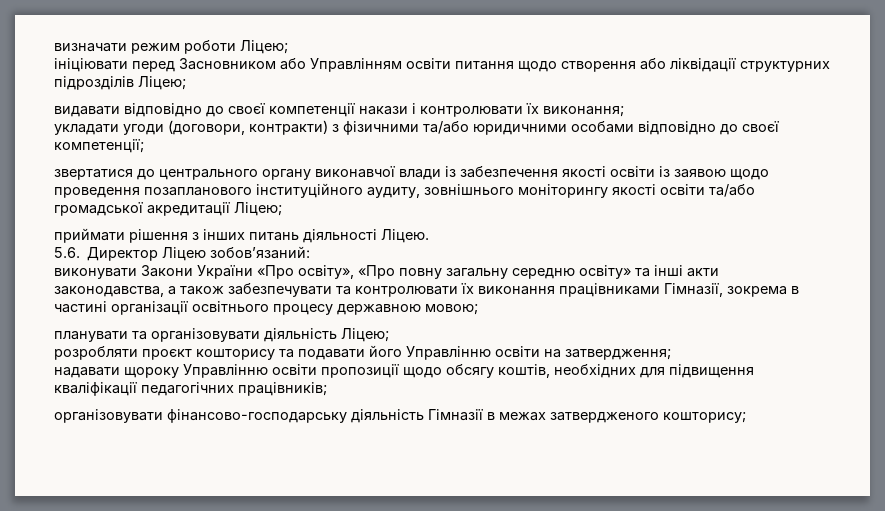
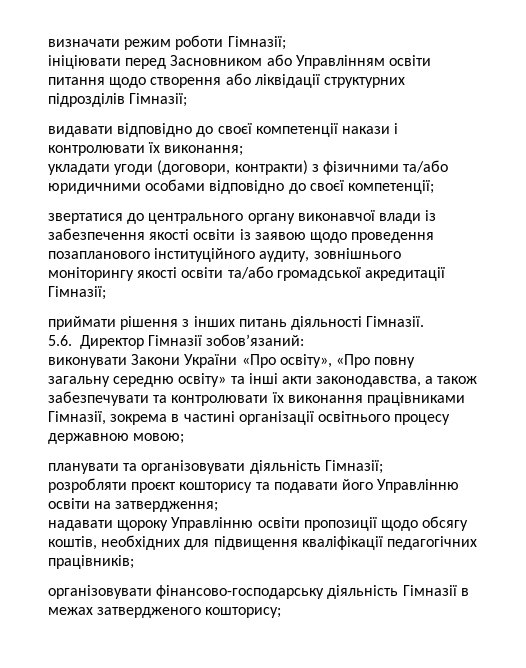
- визначати режим роботи Ліцею;
+ визначати режим роботи Гімназії;
- ініціювати перед Засновником або Управлінням освіти питання щодо створення або ліквідації структурних підрозділів Ліцею;
+ ініціювати перед Засновником або Управлінням освіти питання щодо створення або ліквідації структурних підрозділів Гімназії;
- звертатися до центрального органу виконавчої влади із забезпечення якості освіти із заявою щодо проведення позапланового інституційного аудиту, зовнішнього моніторингу якості освіти та/або громадської акредитації Ліцею;
+ звертатися до центрального органу виконавчої влади із забезпечення якості освіти із заявою щодо проведення позапланового інституційного аудиту, зовнішнього моніторингу якості освіти та/або громадської акредитації Гімназії;
- приймати рішення з інших питань діяльності Ліцею.
+ приймати рішення з інших питань діяльності Гімназії.
- 5.6. Директор Ліцею зобов’язаний:
+ 5.6. Директор Гімназії зобов’язаний:
- планувати та організовувати діяльність Ліцею;
+ планувати та організовувати діяльність Гімназії;

